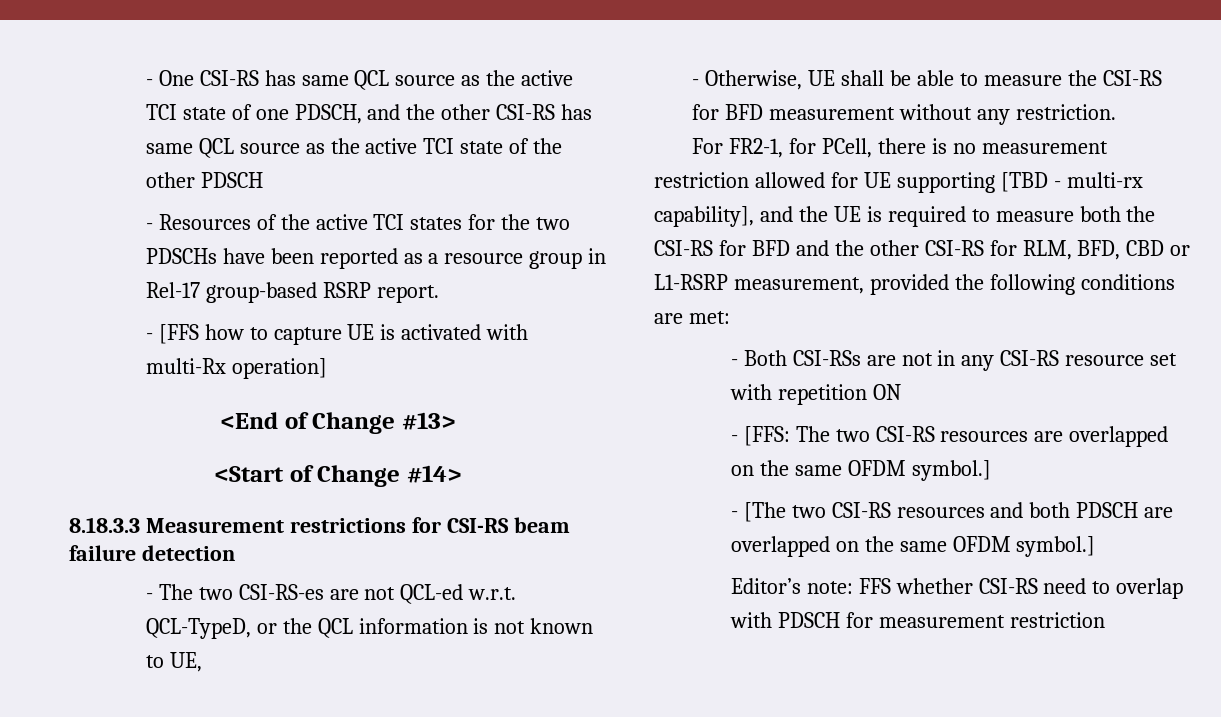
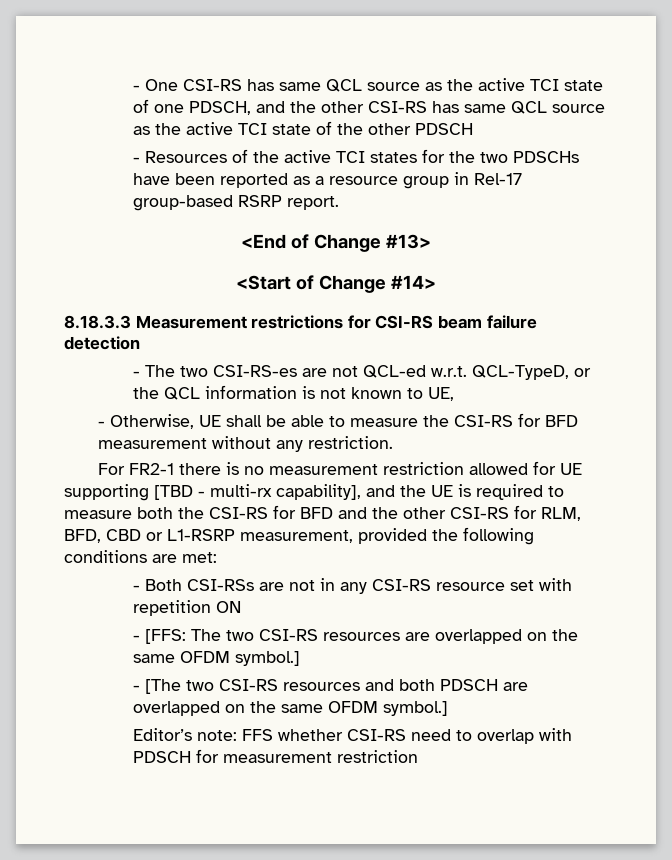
- - [FFS how to capture UE is activated with multi-Rx operation]
- For FR2-1, for PCell, there is no measurement restriction allowed for UE supporting [TBD - multi-rx capability], and the UE is required to measure both the CSI-RS for BFD and the other CSI-RS for RLM, BFD, CBD or L1-RSRP measurement, provided the following conditions are met:
+ For FR2-1 there is no measurement restriction allowed for UE supporting [TBD - multi-rx capability], and the UE is required to measure both the CSI-RS for BFD and the other CSI-RS for RLM, BFD, CBD or L1-RSRP measurement, provided the following conditions are met:

